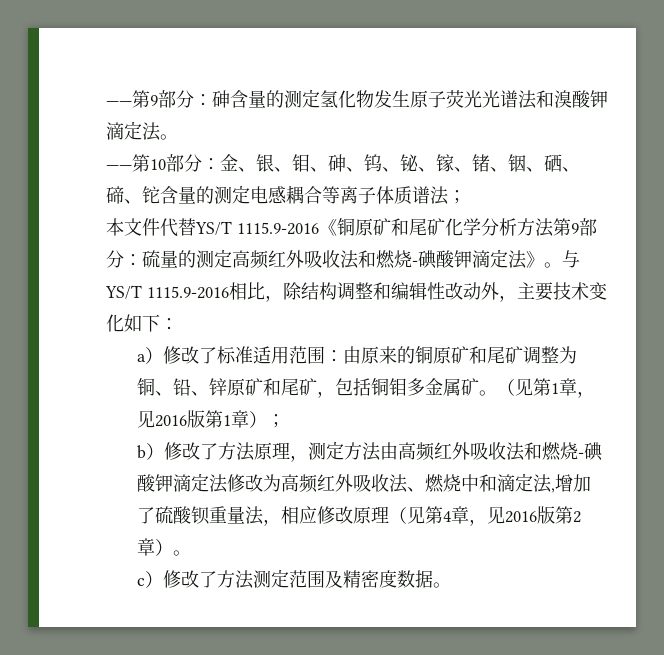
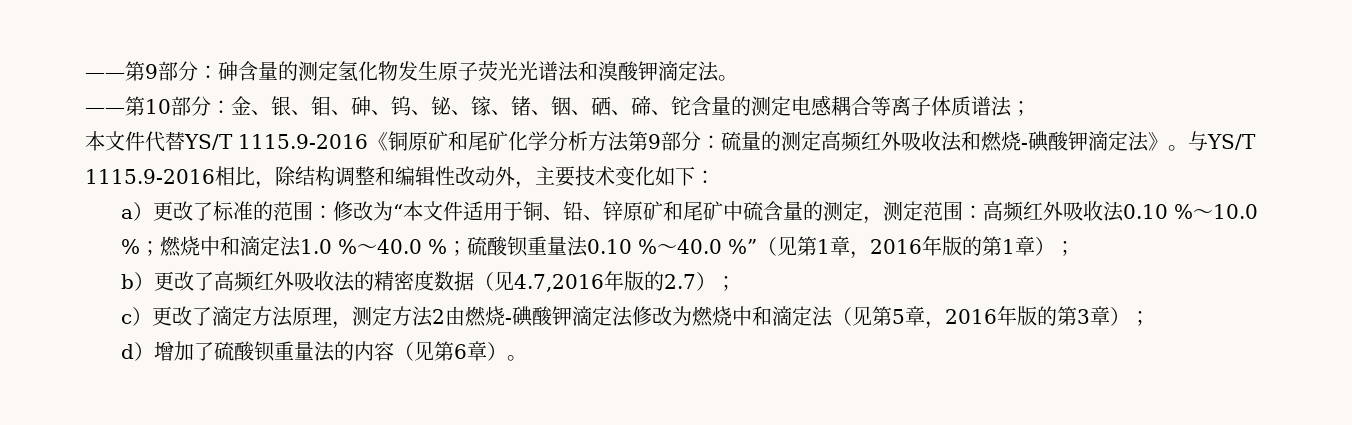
- a）修改了标准适用范围：由原来的铜原矿和尾矿调整为铜、铅、锌原矿和尾矿，包括铜钼多金属矿。（见第1章，见2016版第1章）；
+ a）更改了标准的范围：修改为“本文件适用于铜、铅、锌原矿和尾矿中硫含量的测定，测定范围：高频红外吸收法0.10 %～10.0 %；燃烧中和滴定法1.0 %～40.0 %；硫酸钡重量法0.10 %～40.0 %”（见第1章，2016年版的第1章）；
- b）修改了方法原理，测定方法由高频红外吸收法和燃烧-碘酸钾滴定法修改为高频红外吸收法、燃烧中和滴定法,增加了硫酸钡重量法，相应修改原理（见第4章，见2016版第2章）。
- c）修改了方法测定范围及精密度数据。
+ b）更改了高频红外吸收法的精密度数据（见4.7,2016年版的2.7）；
+ c）更改了滴定方法原理，测定方法2由燃烧-碘酸钾滴定法修改为燃烧中和滴定法（见第5章，2016年版的第3章）；
+ d）增加了硫酸钡重量法的内容（见第6章）。

